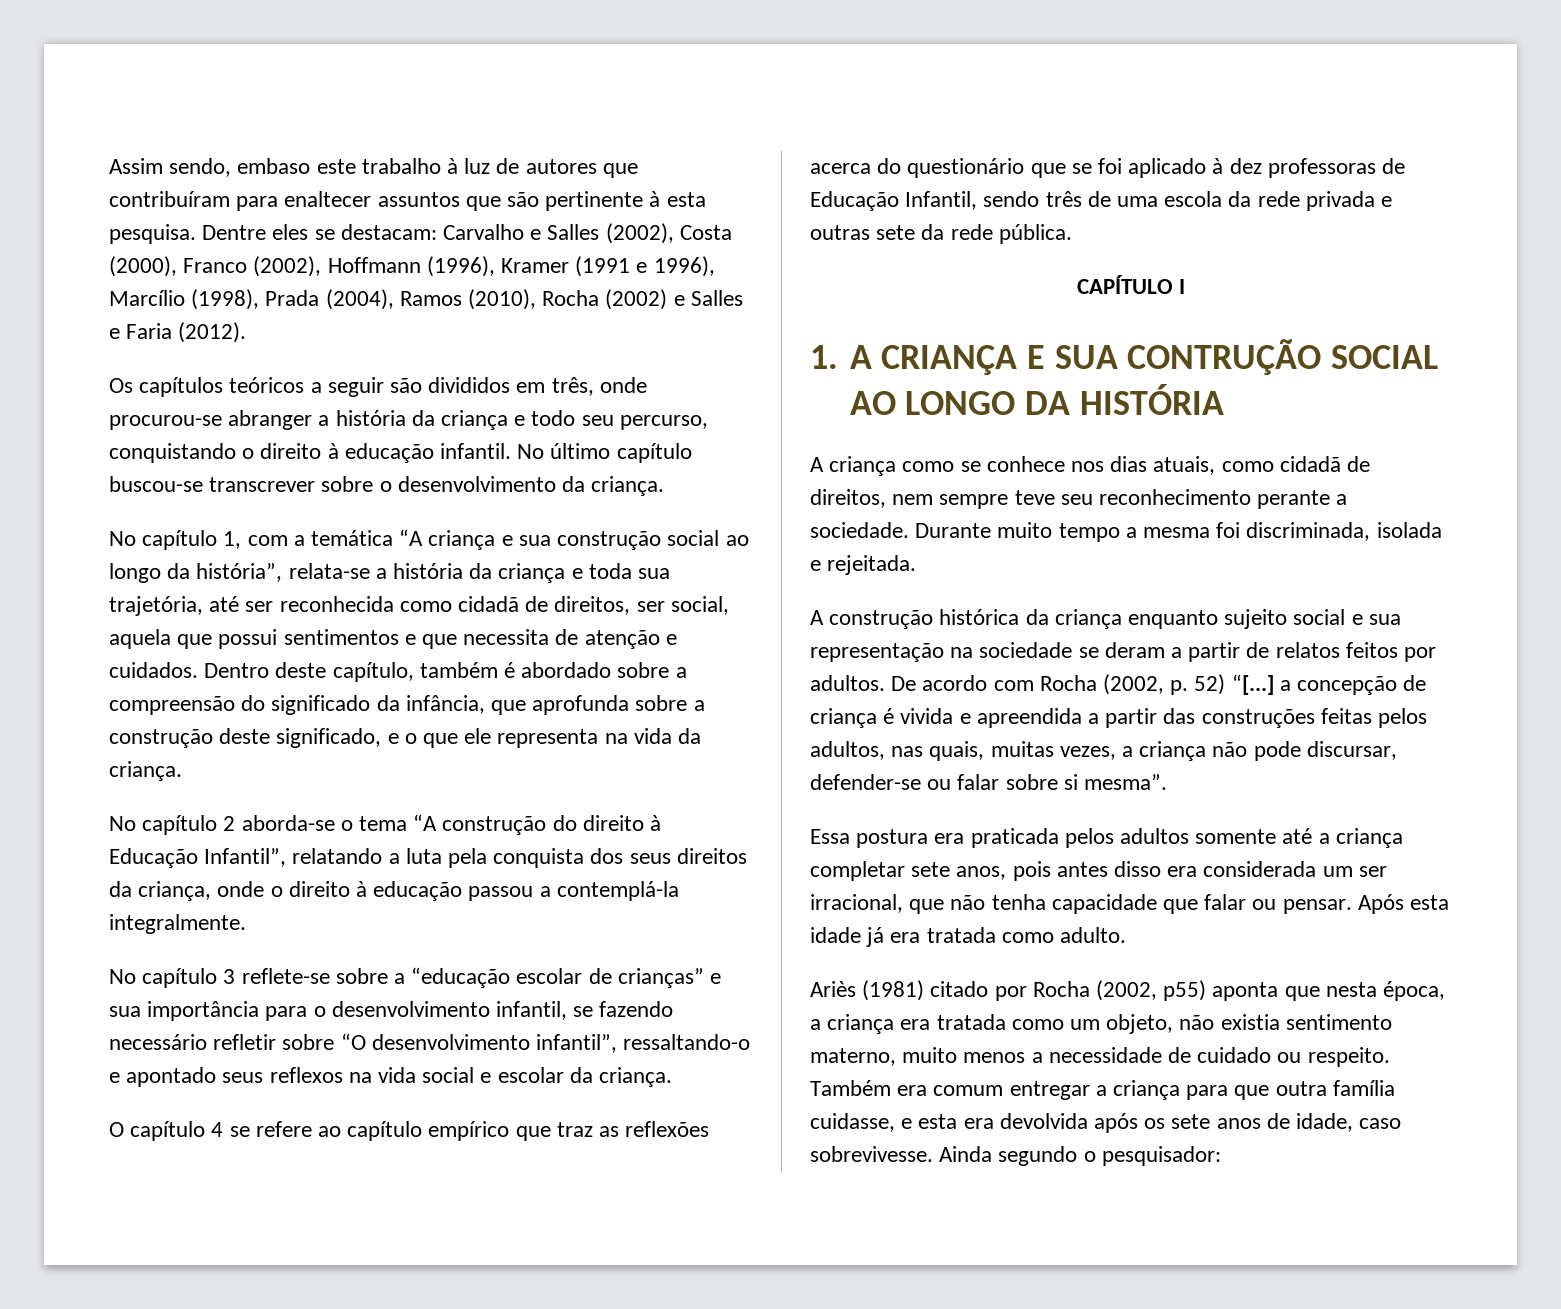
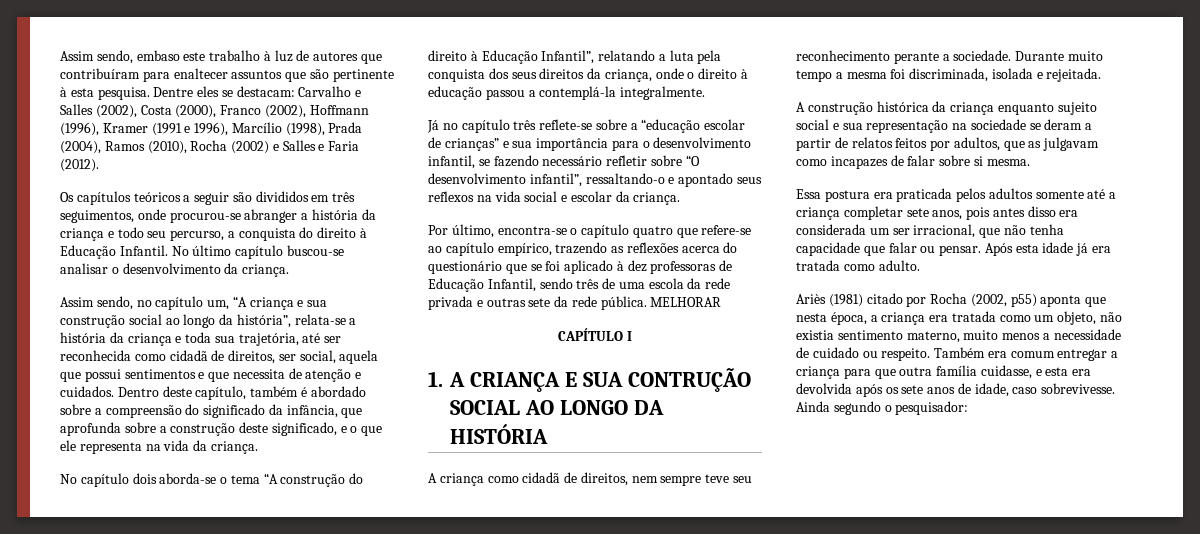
- Os capítulos teóricos a seguir são divididos em três, onde procurou-se abranger a história da criança e todo seu percurso, conquistando o direito à educação infantil.
+ Os capítulos teóricos a seguir são divididos em três seguimentos, onde procurou-se abranger a história da criança e todo seu percurso, a conquista do direito à Educação Infantil.
- No último capítulo buscou-se transcrever sobre o desenvolvimento da criança.
+ No último capítulo buscou-se analisar o desenvolvimento da criança.
- No capítulo 1, com a temática “A criança e sua construção social ao longo da história”, relata-se a história da criança e toda sua trajetória, até ser reconhecida como cidadã de direitos, ser social, aquela que possui sentimentos e que necessita de atenção e cuidados.
+ Assim sendo, no capítulo um, “A criança e sua construção social ao longo da história”, relata-se a história da criança e toda sua trajetória, até ser reconhecida como cidadã de direitos, ser social, aquela que possui sentimentos e que necessita de atenção e cuidados.
- No capítulo 2 aborda-se o tema “A construção do direito à Educação Infantil”, relatando a luta pela conquista dos seus direitos da criança, onde o direito à educação passou a contemplá-la integralmente.
+ No capítulo dois aborda-se o tema “A construção do direito à Educação Infantil”, relatando a luta pela conquista dos seus direitos da criança, onde o direito à educação passou a contemplá-la integralmente.
- No capítulo 3 reflete-se sobre a “educação escolar de crianças” e sua importância para o desenvolvimento infantil, se fazendo necessário refletir sobre “O desenvolvimento infantil”, ressaltando-o e apontado seus reflexos na vida social e escolar da criança.
+ Já no capítulo três reflete-se sobre a “educação escolar de crianças” e sua importância para o desenvolvimento infantil, se fazendo necessário refletir sobre “O desenvolvimento infantil”, ressaltando-o e apontado seus reflexos na vida social e escolar da criança.
- O capítulo 4 se refere ao capítulo empírico que traz as reflexões acerca do questionário que se foi aplicado à dez professoras de Educação Infantil, sendo três de uma escola da rede privada e outras sete da rede pública.
+ Por último, encontra-se o capítulo quatro que refere-se ao capítulo empírico, trazendo as reflexões acerca do questionário que se foi aplicado à dez professoras de Educação Infantil, sendo três de uma escola da rede privada e outras sete da rede pública. MELHORAR
- A criança como se conhece nos dias atuais, como cidadã de direitos, nem sempre teve seu reconhecimento perante a sociedade.
+ A criança como cidadã de direitos, nem sempre teve seu reconhecimento perante a sociedade.
- A construção histórica da criança enquanto sujeito social e sua representação na sociedade se deram a partir de relatos feitos por adultos. De acordo com Rocha (2002, p. 52) “[...] a concepção de criança é vivida e apreendida a partir das construções feitas pelos adultos, nas quais, muitas vezes, a criança não pode discursar, defender-se ou falar sobre si mesma”.
+ A construção histórica da criança enquanto sujeito social e sua representação na sociedade se deram a partir de relatos feitos por adultos, que as julgavam como incapazes de falar sobre si mesma.

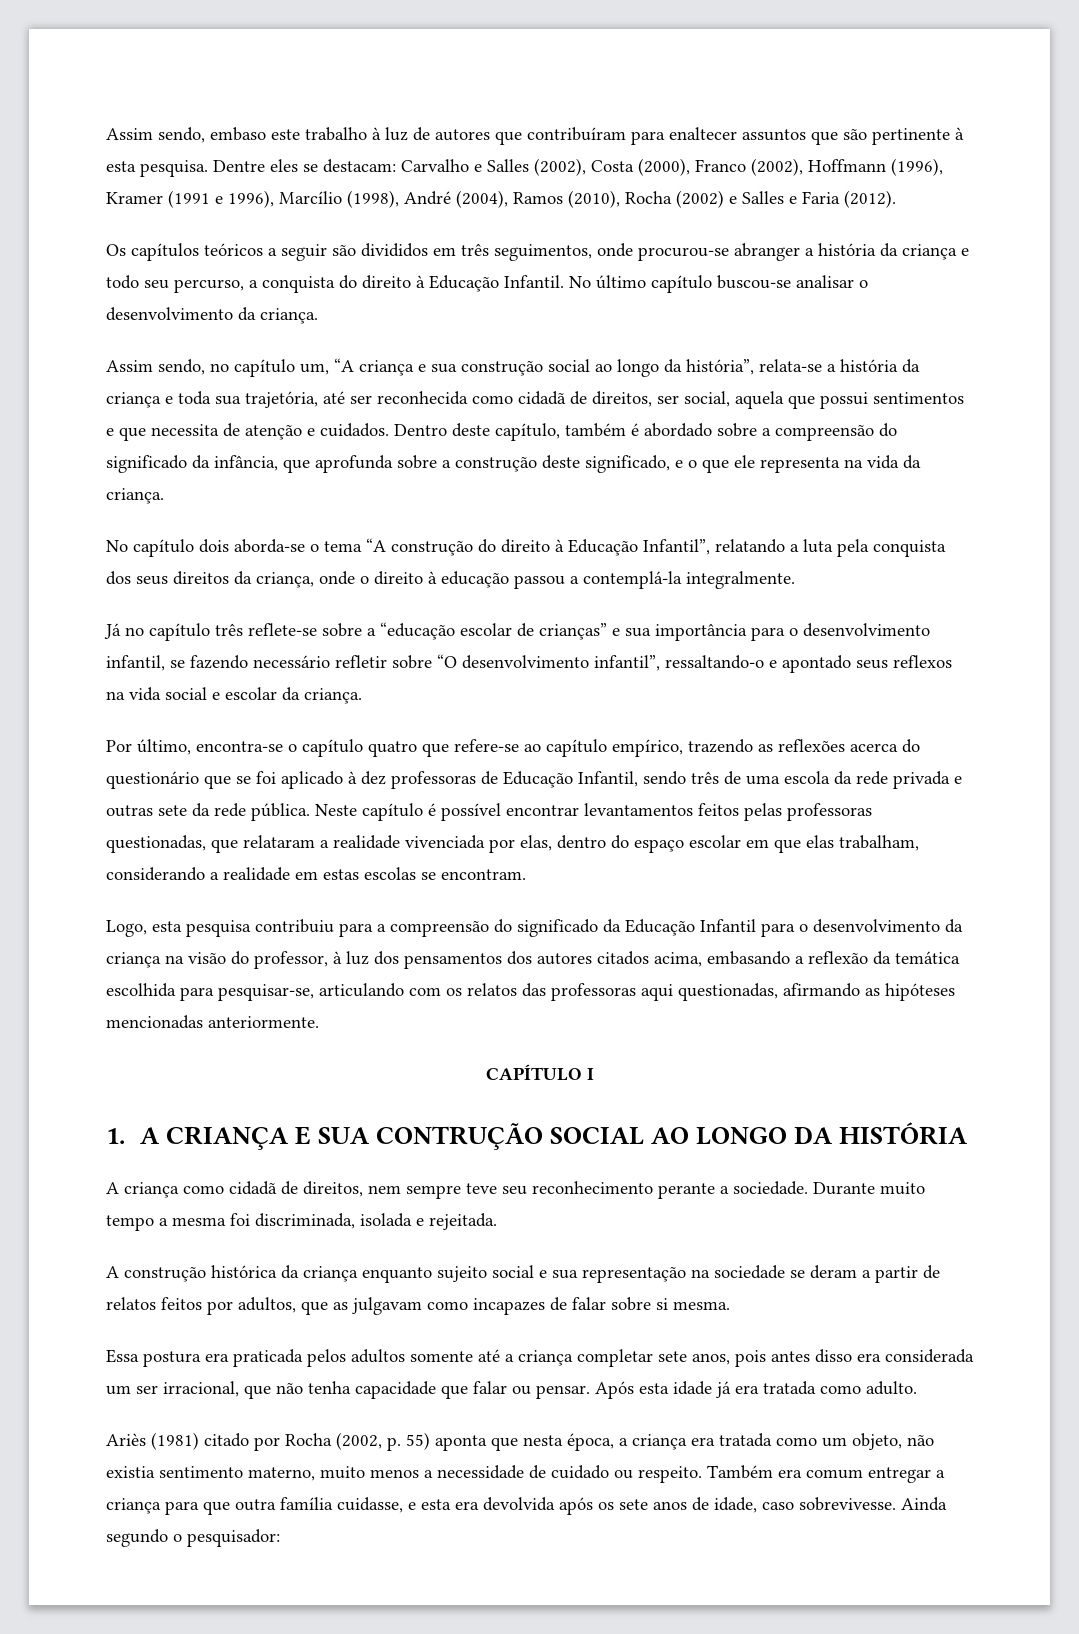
- Dentre eles se destacam: Carvalho e Salles (2002), Costa (2000), Franco (2002), Hoffmann (1996), Kramer (1991 e 1996), Marcílio (1998), Prada (2004), Ramos (2010), Rocha (2002) e Salles e Faria (2012).
+ Dentre eles se destacam: Carvalho e Salles (2002), Costa (2000), Franco (2002), Hoffmann (1996), Kramer (1991 e 1996), Marcílio (1998), André (2004), Ramos (2010), Rocha (2002) e Salles e Faria (2012).
- MELHORAR
+ Neste capítulo é possível encontrar levantamentos feitos pelas professoras questionadas, que relataram a realidade vivenciada por elas, dentro do espaço escolar em que elas trabalham, considerando a realidade em estas escolas se encontram.
+ Logo, esta pesquisa contribuiu para a compreensão do significado da Educação Infantil para o desenvolvimento da criança na visão do professor, à luz dos pensamentos dos autores citados acima, embasando a reflexão da temática escolhida para pesquisar-se, articulando com os relatos das professoras aqui questionadas, afirmando as hipóteses mencionadas anteriormente.
- Ariès (1981) citado por Rocha (2002, p55) aponta que nesta época, a criança era tratada como um objeto, não existia sentimento materno, muito menos a necessidade de cuidado ou respeito.
+ Ariès (1981) citado por Rocha (2002, p. 55) aponta que nesta época, a criança era tratada como um objeto, não existia sentimento materno, muito menos a necessidade de cuidado ou respeito.

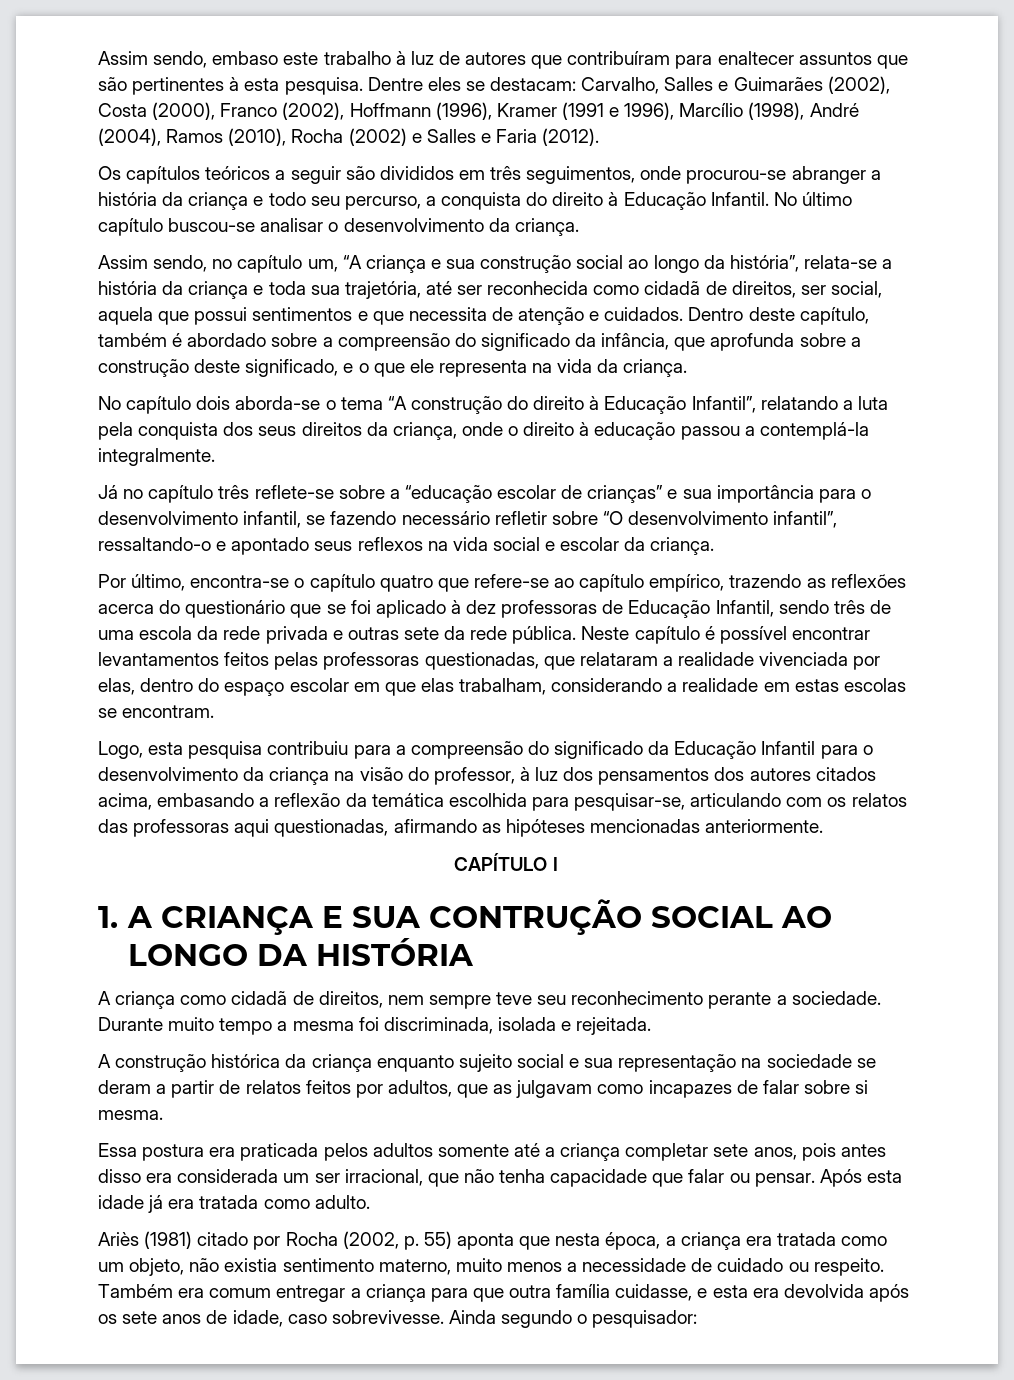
- Assim sendo, embaso este trabalho à luz de autores que contribuíram para enaltecer assuntos que são pertinente à esta pesquisa.
+ Assim sendo, embaso este trabalho à luz de autores que contribuíram para enaltecer assuntos que são pertinentes à esta pesquisa.
- Dentre eles se destacam: Carvalho e Salles (2002), Costa (2000), Franco (2002), Hoffmann (1996), Kramer (1991 e 1996), Marcílio (1998), André (2004), Ramos (2010), Rocha (2002) e Salles e Faria (2012).
+ Dentre eles se destacam: Carvalho, Salles e Guimarães (2002), Costa (2000), Franco (2002), Hoffmann (1996), Kramer (1991 e 1996), Marcílio (1998), André (2004), Ramos (2010), Rocha (2002) e Salles e Faria (2012).

